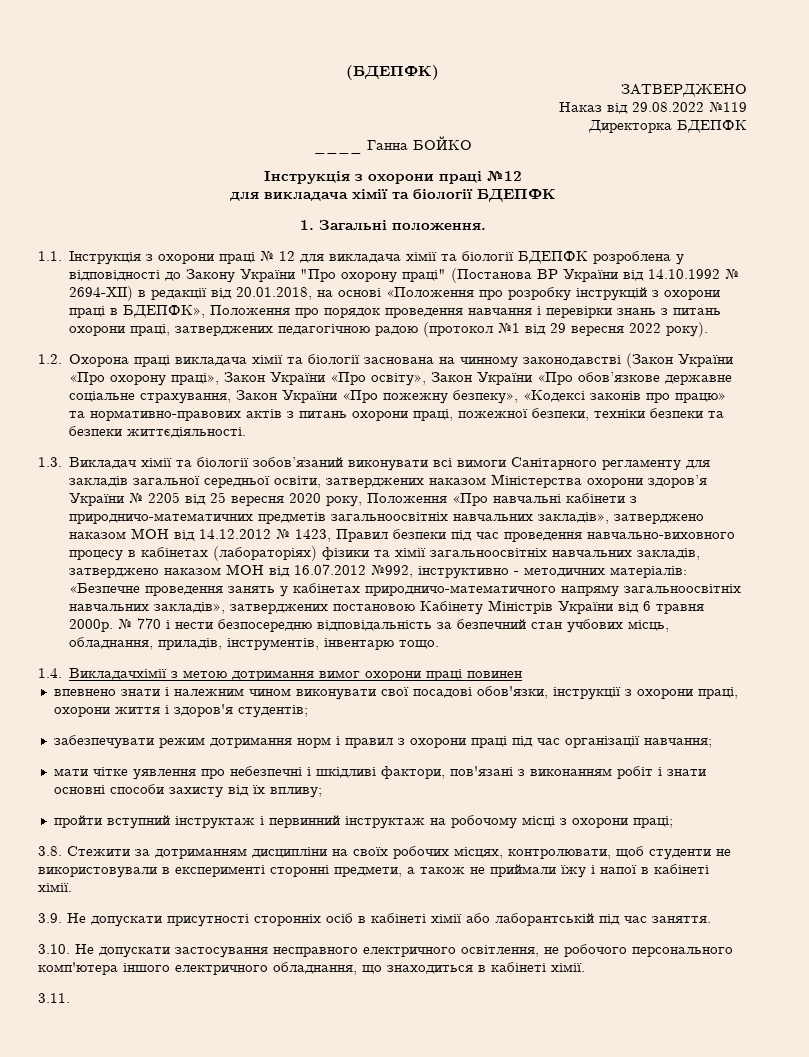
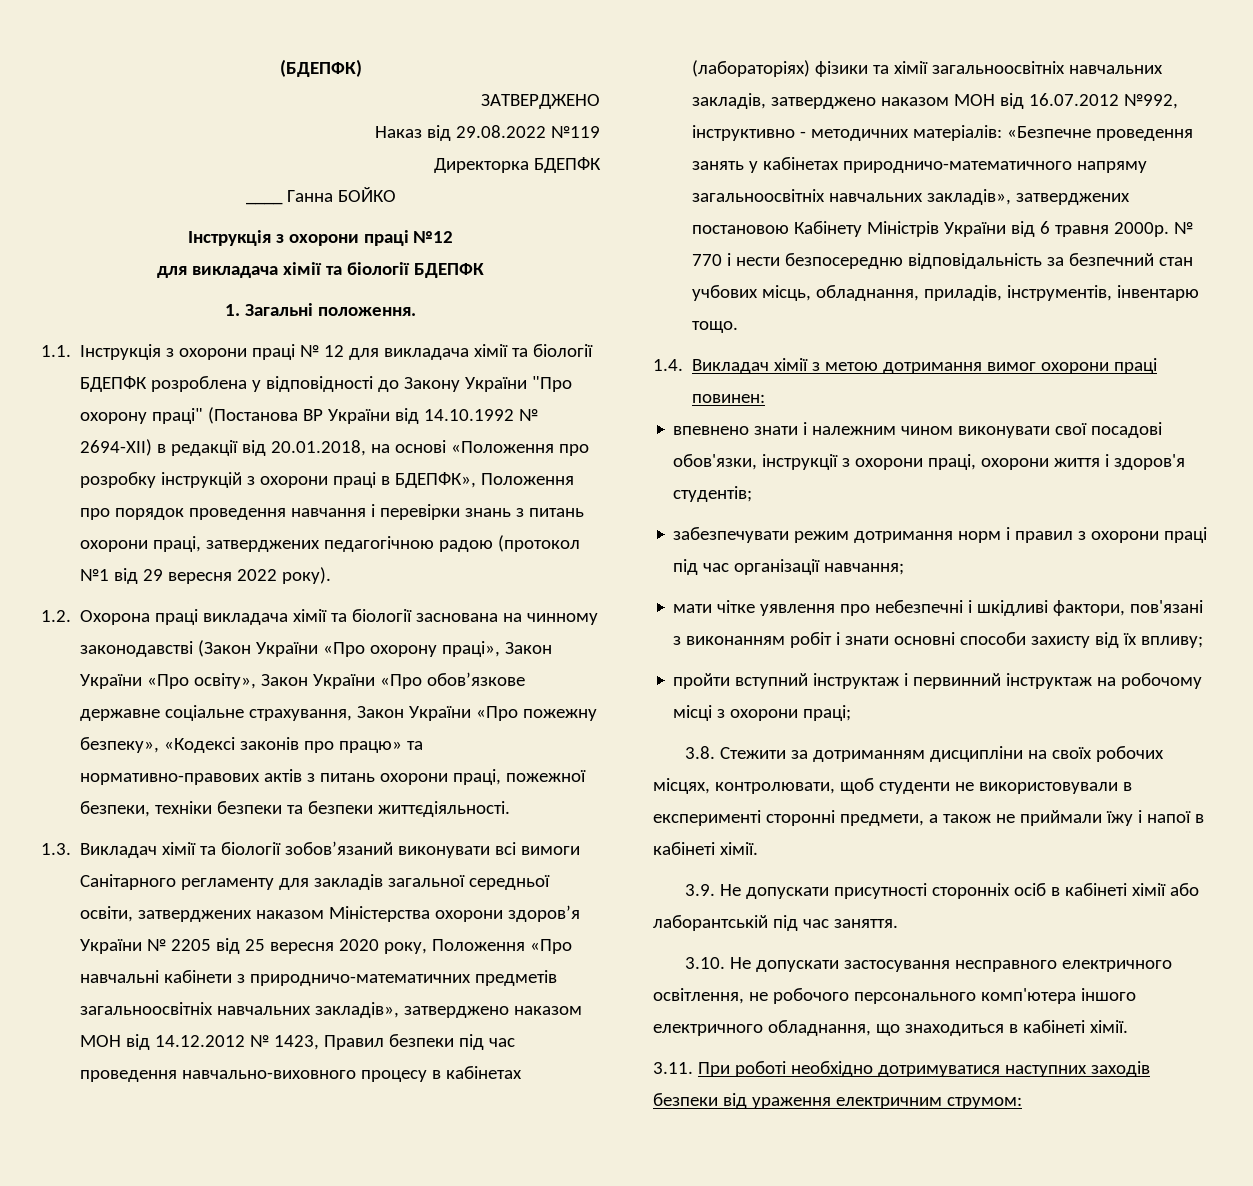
- 1.4. Викладачхімії з метою дотримання вимог охорони праці повинен
+ 1.4. Викладач хімії з метою дотримання вимог охорони праці повинен:
- 3.11.
+ 3.11. При роботі необхідно дотримуватися наступних заходів безпеки від ураження електричним струмом:

